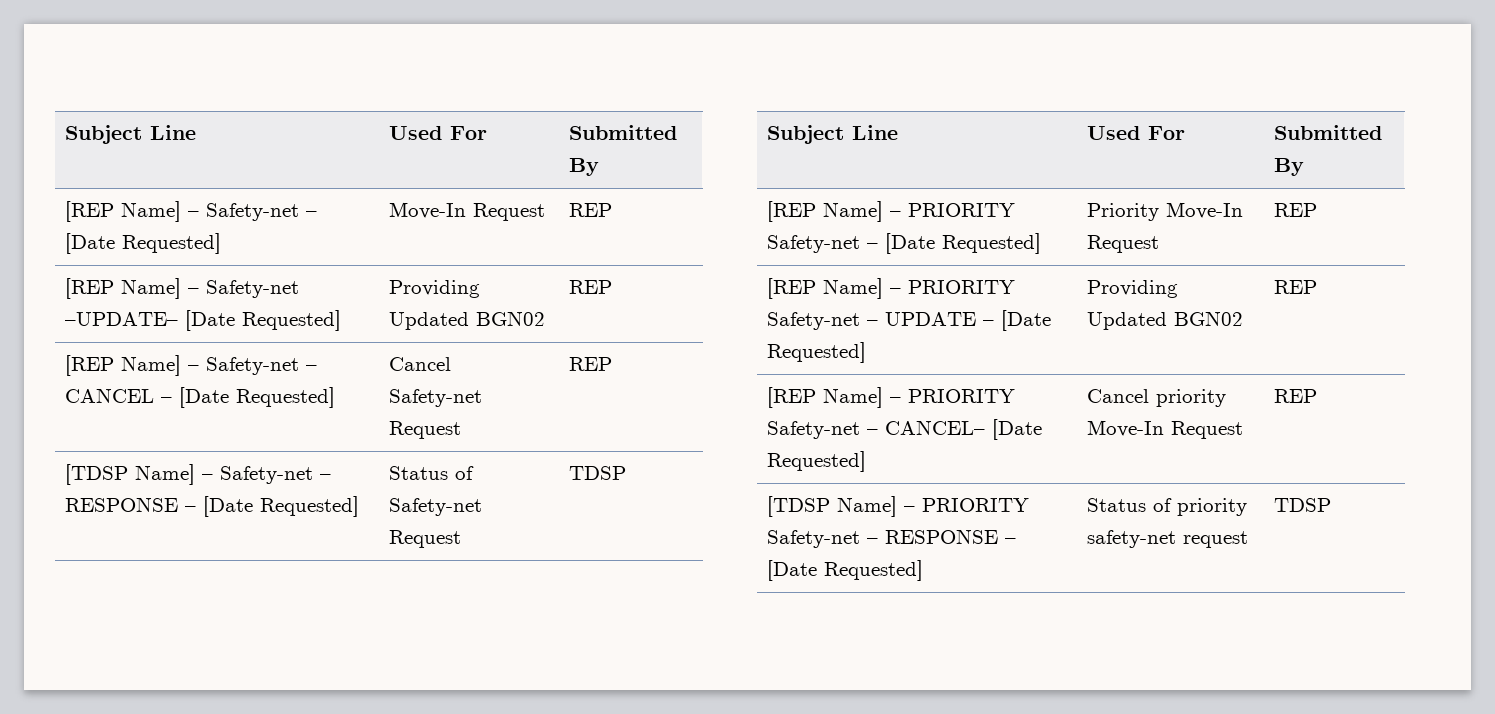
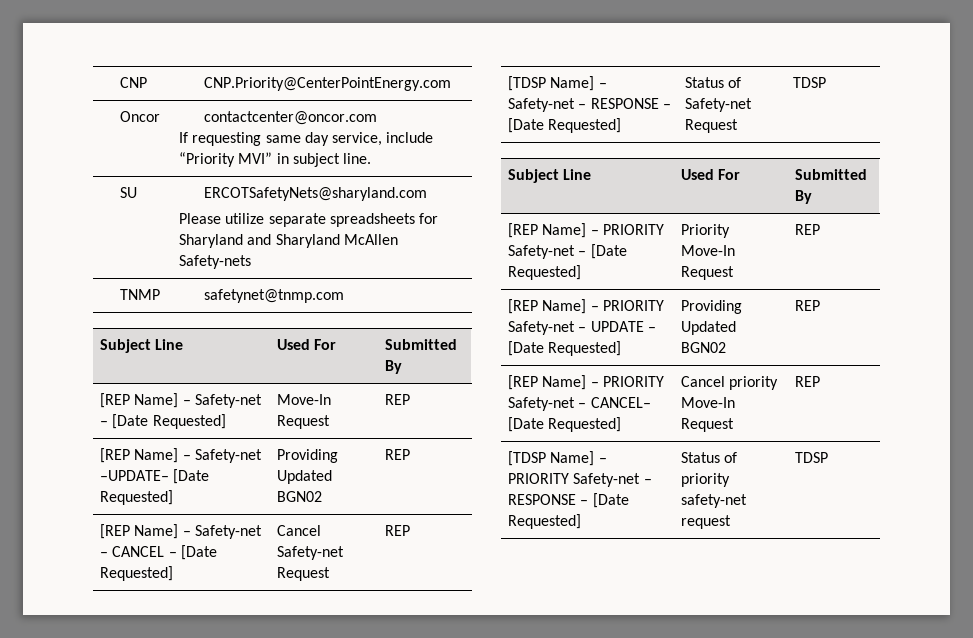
+ CNP | CNP.Priority@CenterPointEnergy.com
+ Oncor | contactcenter@oncor.com
+ If requesting same day service, include “Priority MVI” in subject line.
+ SU | ERCOTSafetyNets@sharyland.com
+ Please utilize separate spreadsheets for Sharyland and Sharyland McAllen Safety-nets
+ TNMP | safetynet@tnmp.com

